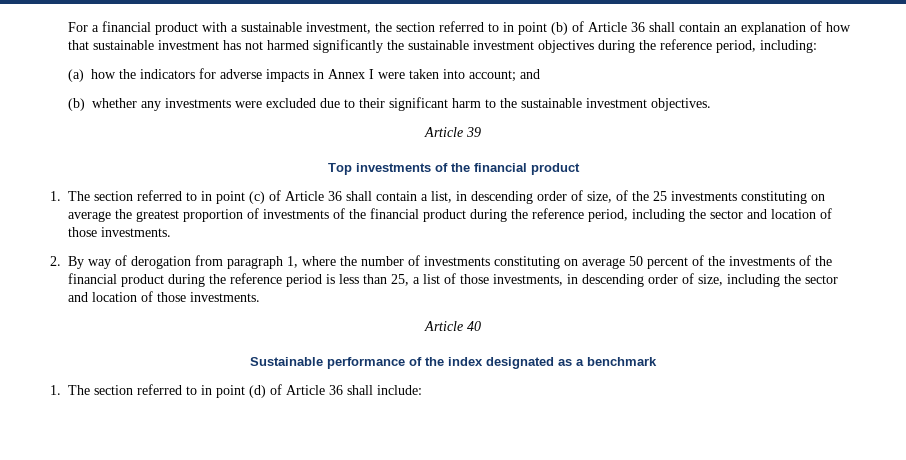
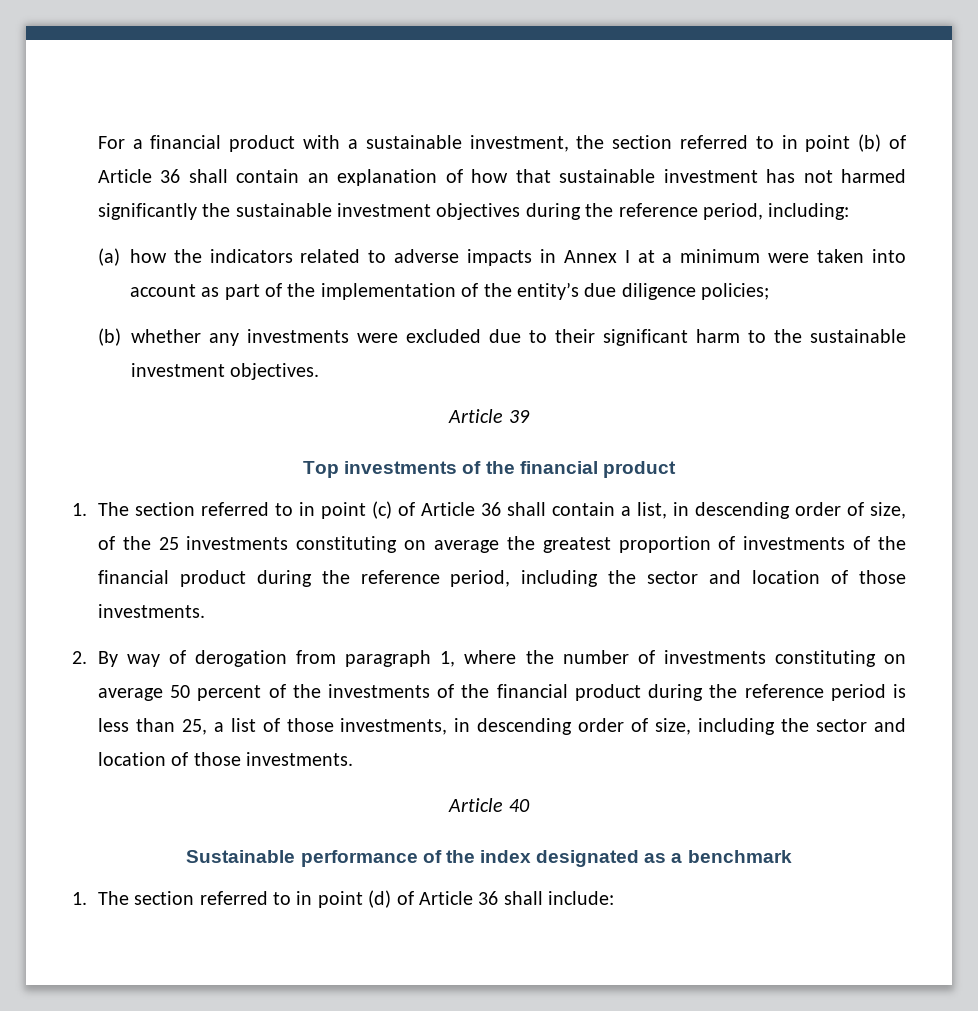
- (a) how the indicators for adverse impacts in Annex I were taken into account; and
+ (a) how the indicators related to adverse impacts in Annex I at a minimum were taken into account as part of the implementation of the entity’s due diligence policies;

